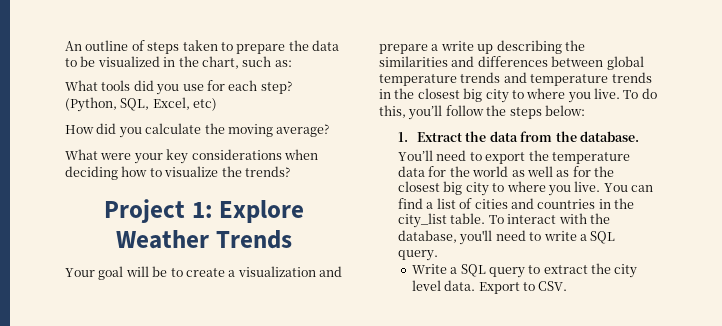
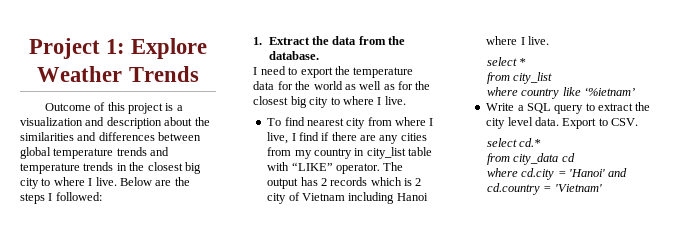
- An outline of steps taken to prepare the data to be visualized in the chart, such as:
- What tools did you use for each step? (Python, SQL, Excel, etc)
- How did you calculate the moving average?
- What were your key considerations when deciding how to visualize the trends?
- Your goal will be to create a visualization and prepare a write up describing the similarities and differences between global temperature trends and temperature trends in the closest big city to where you live. To do this, you’ll follow the steps below:
+ Outcome of this project is a visualization and description about the similarities and differences between global temperature trends and temperature trends in the closest big city to where I live. Below are the steps I followed:
- You’ll need to export the temperature data for the world as well as for the closest big city to where you live. You can find a list of cities and countries in the city_list table. To interact with the database, you'll need to write a SQL query.
+ I need to export the temperature data for the world as well as for the closest big city to where I live.
+ To find nearest city from where I live, I find if there are any cities from my country in city_list table with “LIKE” operator. The output has 2 records which is 2 city of Vietnam including Hanoi where I live.
+ select *
+ from city_list
+ where country like ‘%ietnam’
+ select cd.*
+ from city_data cd
+ where cd.city = 'Hanoi' and cd.country = 'Vietnam'

